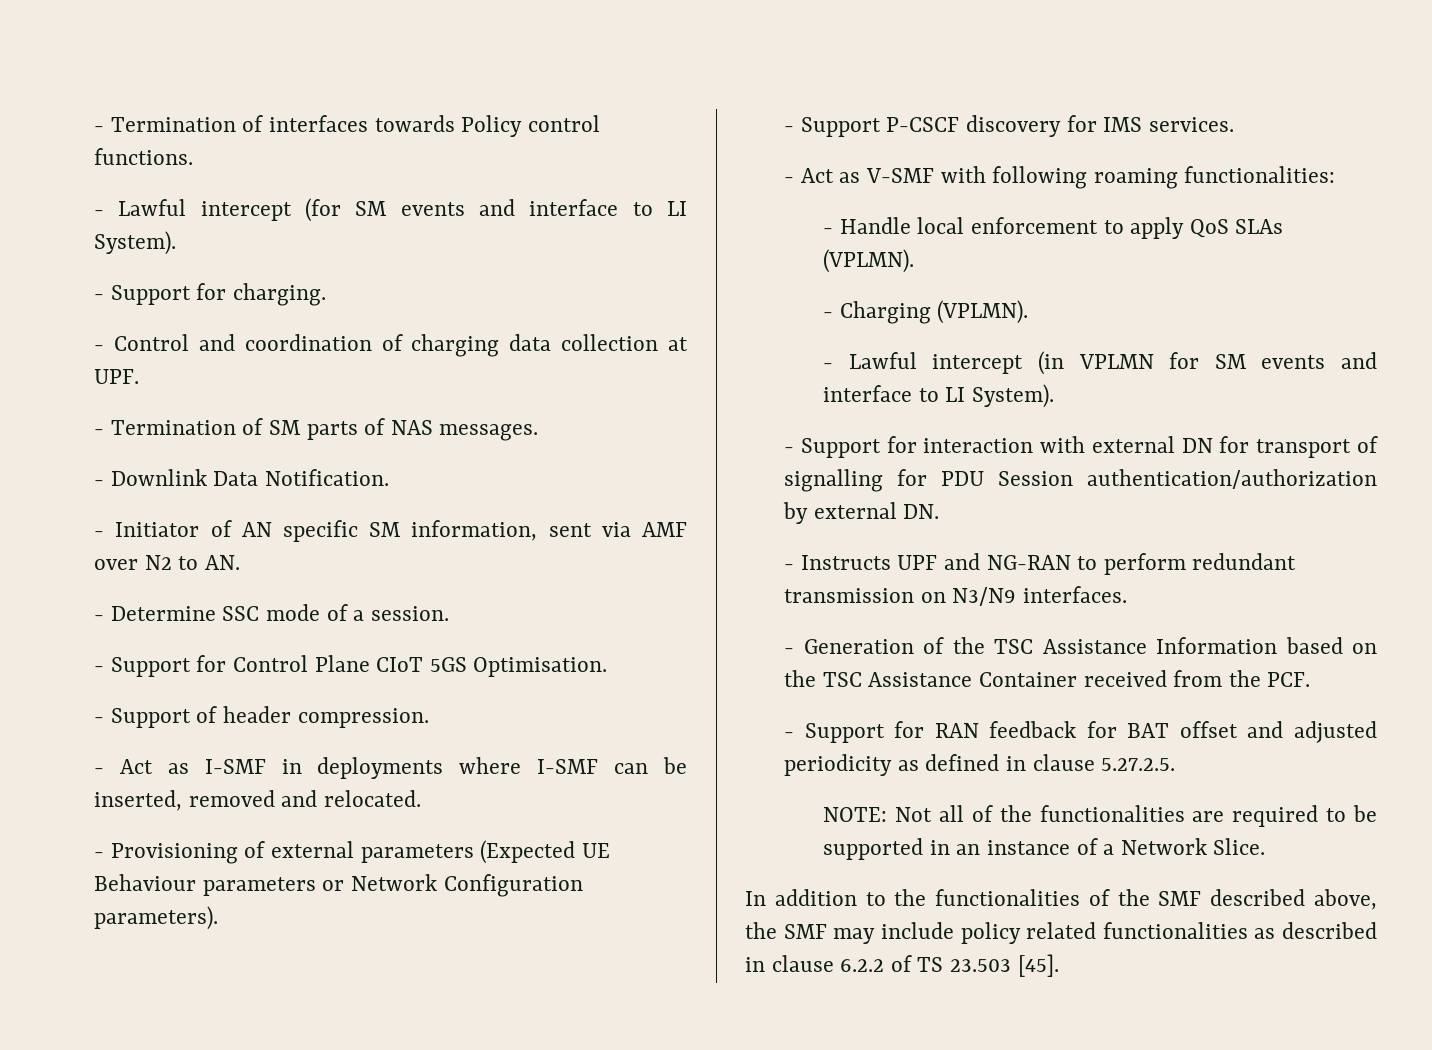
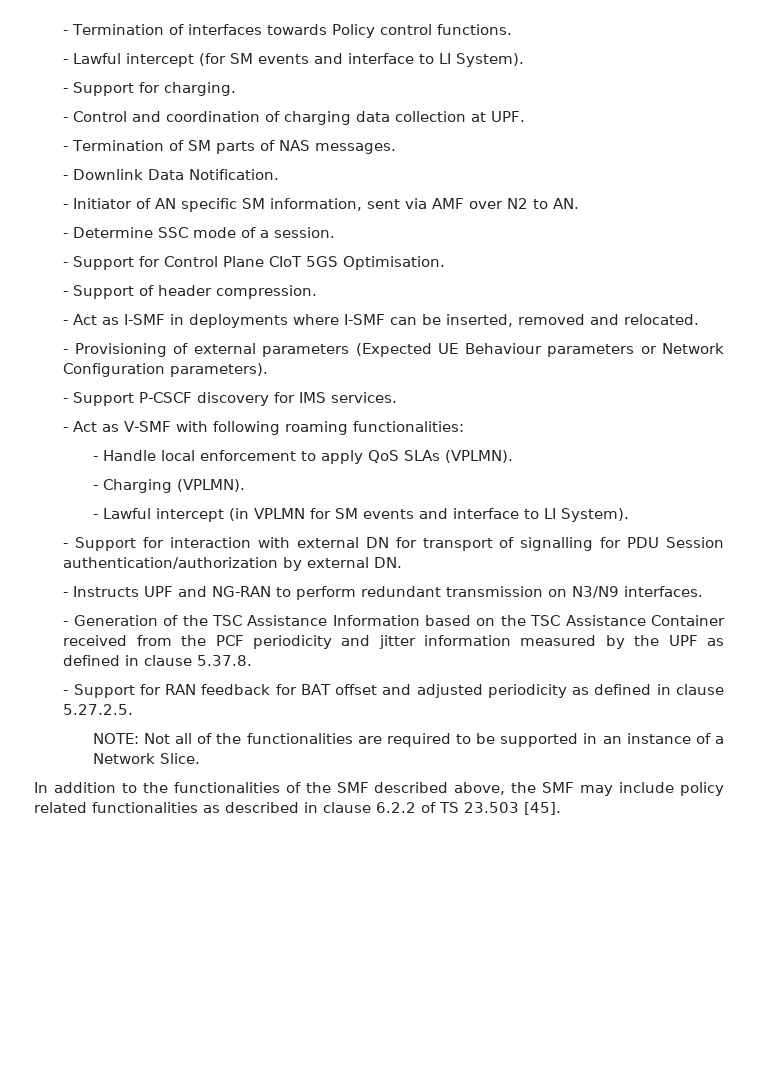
- - Generation of the TSC Assistance Information based on the TSC Assistance Container received from the PCF.
+ - Generation of the TSC Assistance Information based on the TSC Assistance Container received from the PCF periodicity and jitter information measured by the UPF as defined in clause 5.37.8.

